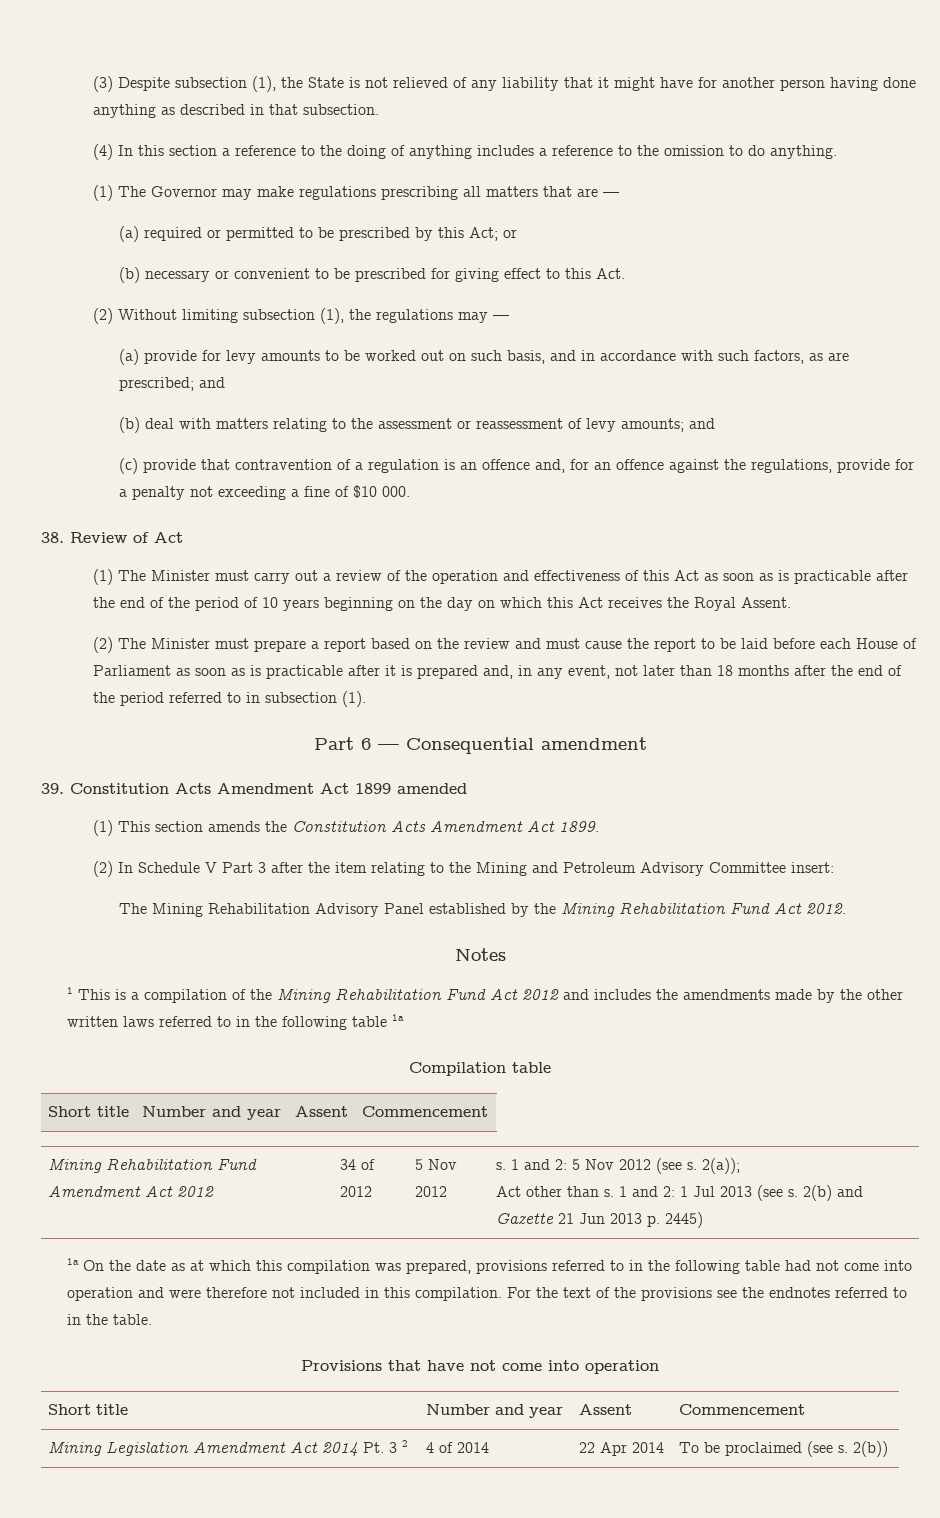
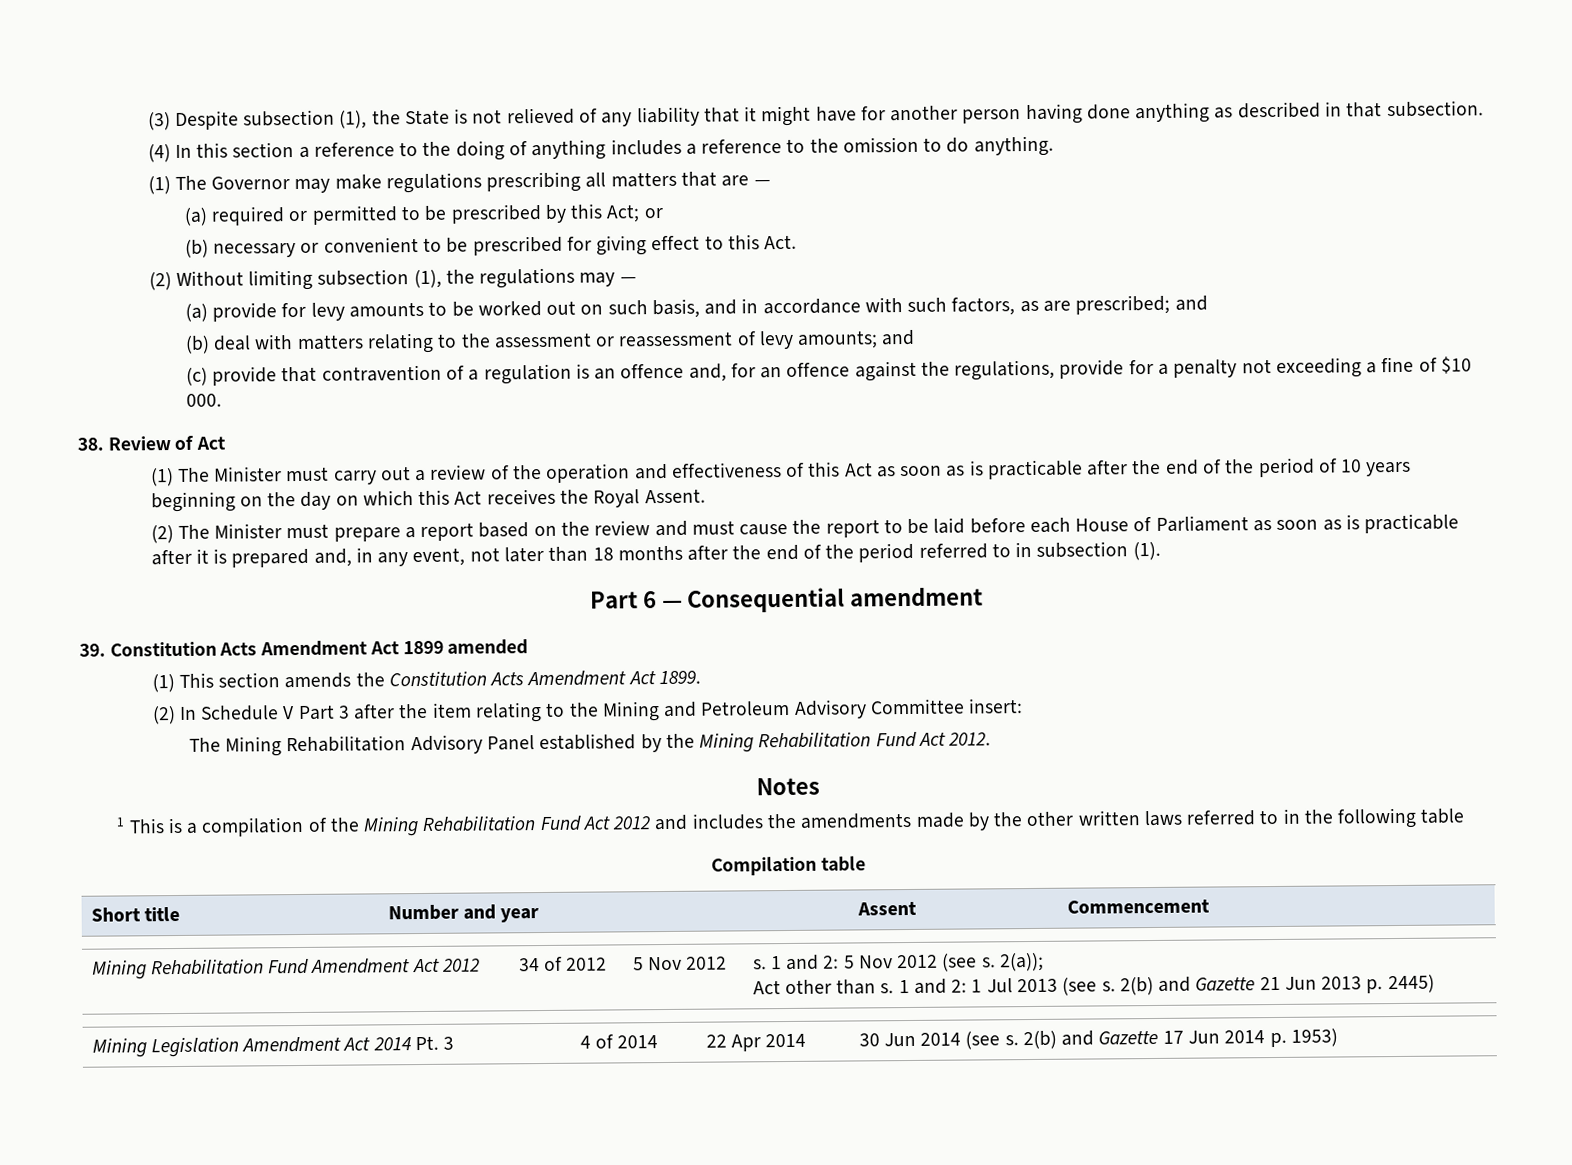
- 1 This is a compilation of the Mining Rehabilitation Fund Act 2012 and includes the amendments made by the other written laws referred to in the following table 1a
+ 1 This is a compilation of the Mining Rehabilitation Fund Act 2012 and includes the amendments made by the other written laws referred to in the following table
- 1a On the date as at which this compilation was prepared, provisions referred to in the following table had not come into operation and were therefore not included in this compilation. For the text of the provisions see the endnotes referred to in the table.
- Provisions that have not come into operation
- Short title | Number and year | Assent | Commencement
- Mining Legislation Amendment Act 2014 Pt. 3 2 | 4 of 2014 | 22 Apr 2014 | To be proclaimed (see s. 2(b))
+ Mining Legislation Amendment Act 2014 Pt. 3 | 4 of 2014 | 22 Apr 2014 | 30 Jun 2014 (see s. 2(b) and Gazette 17 Jun 2014 p. 1953)

